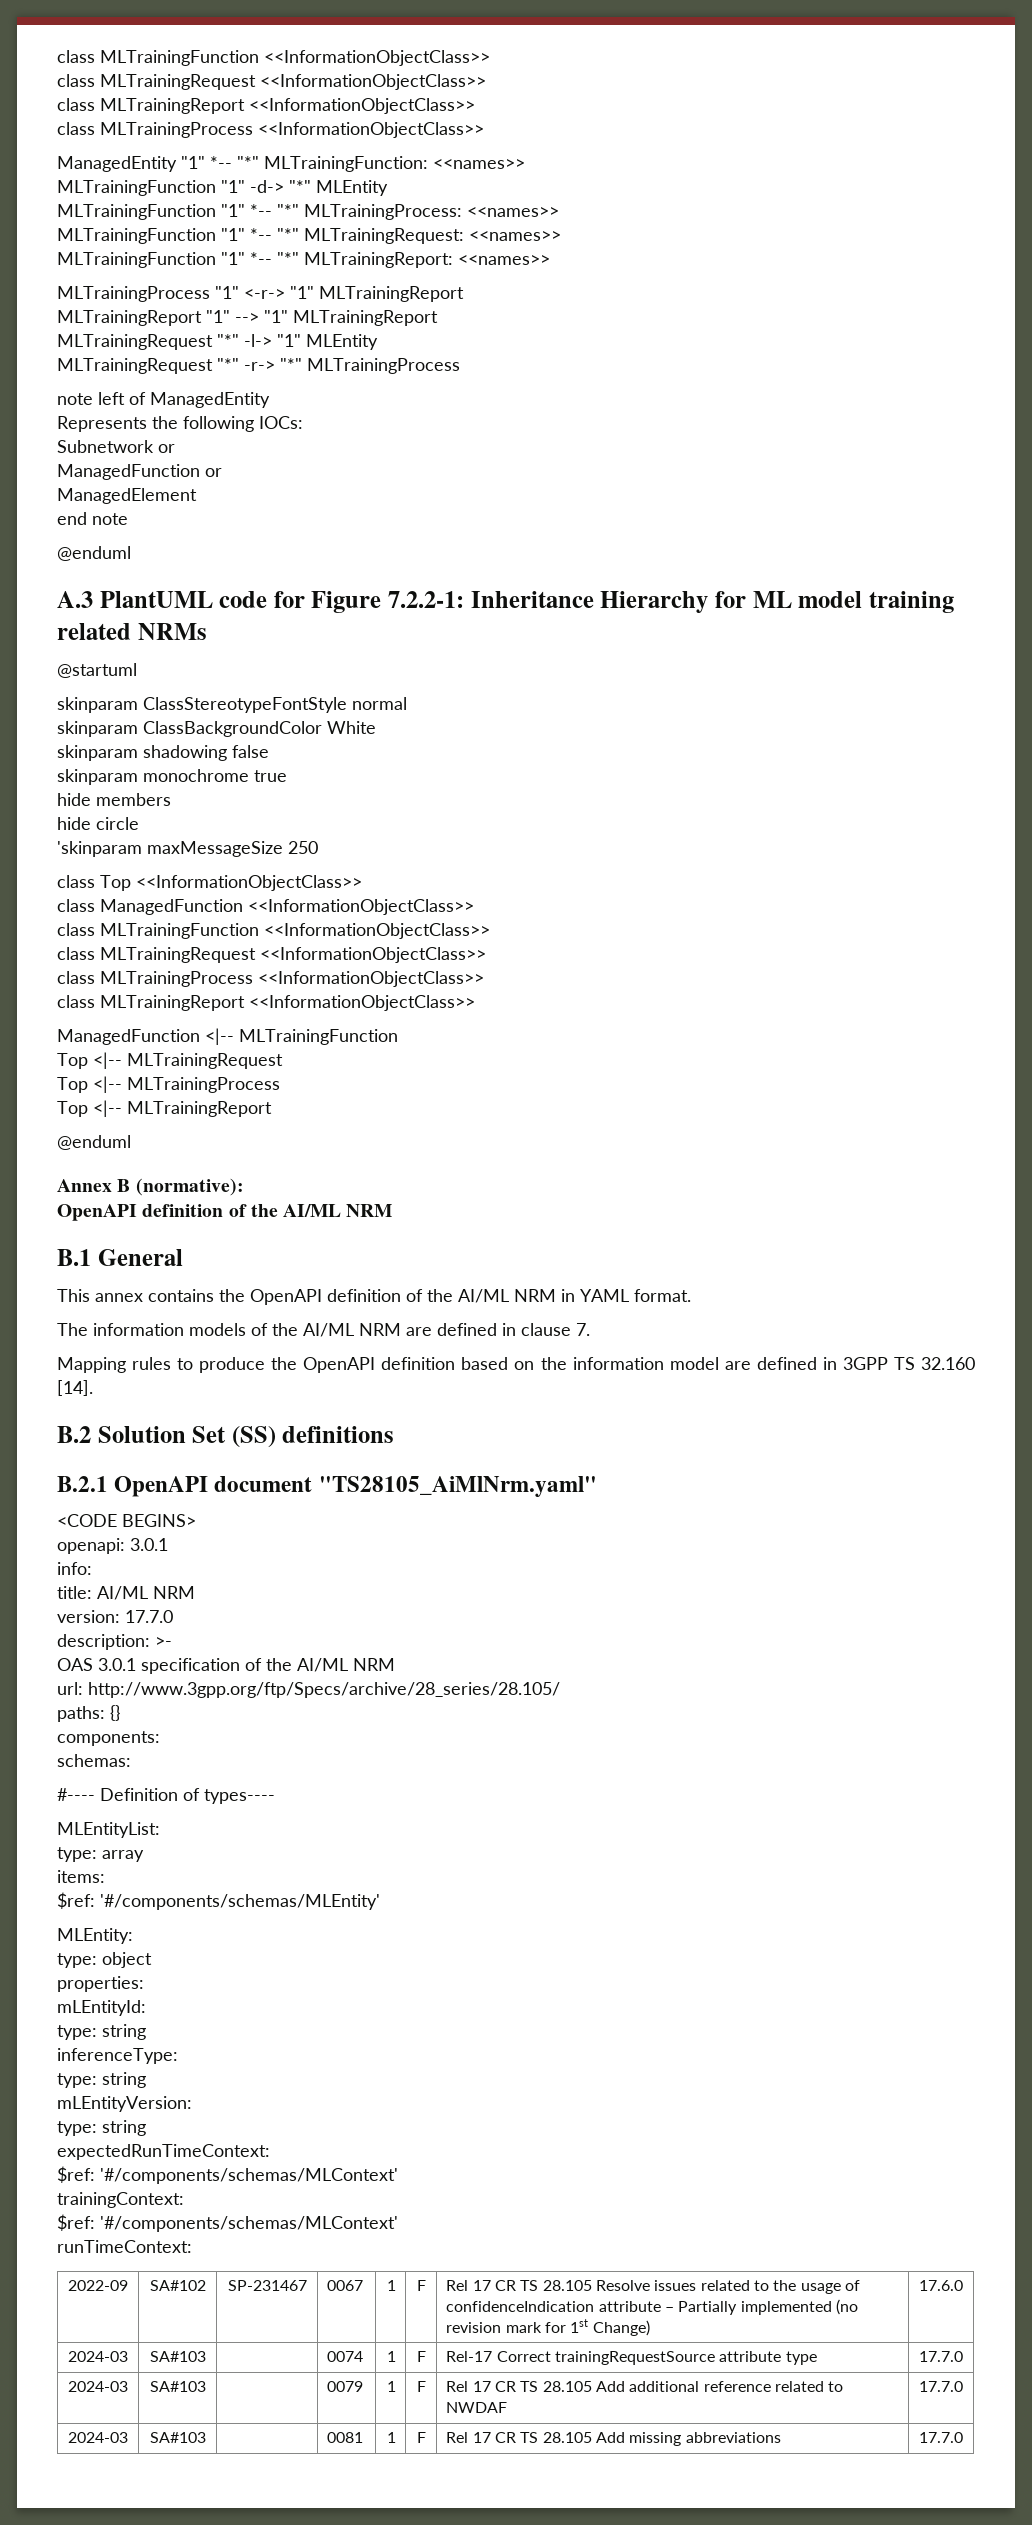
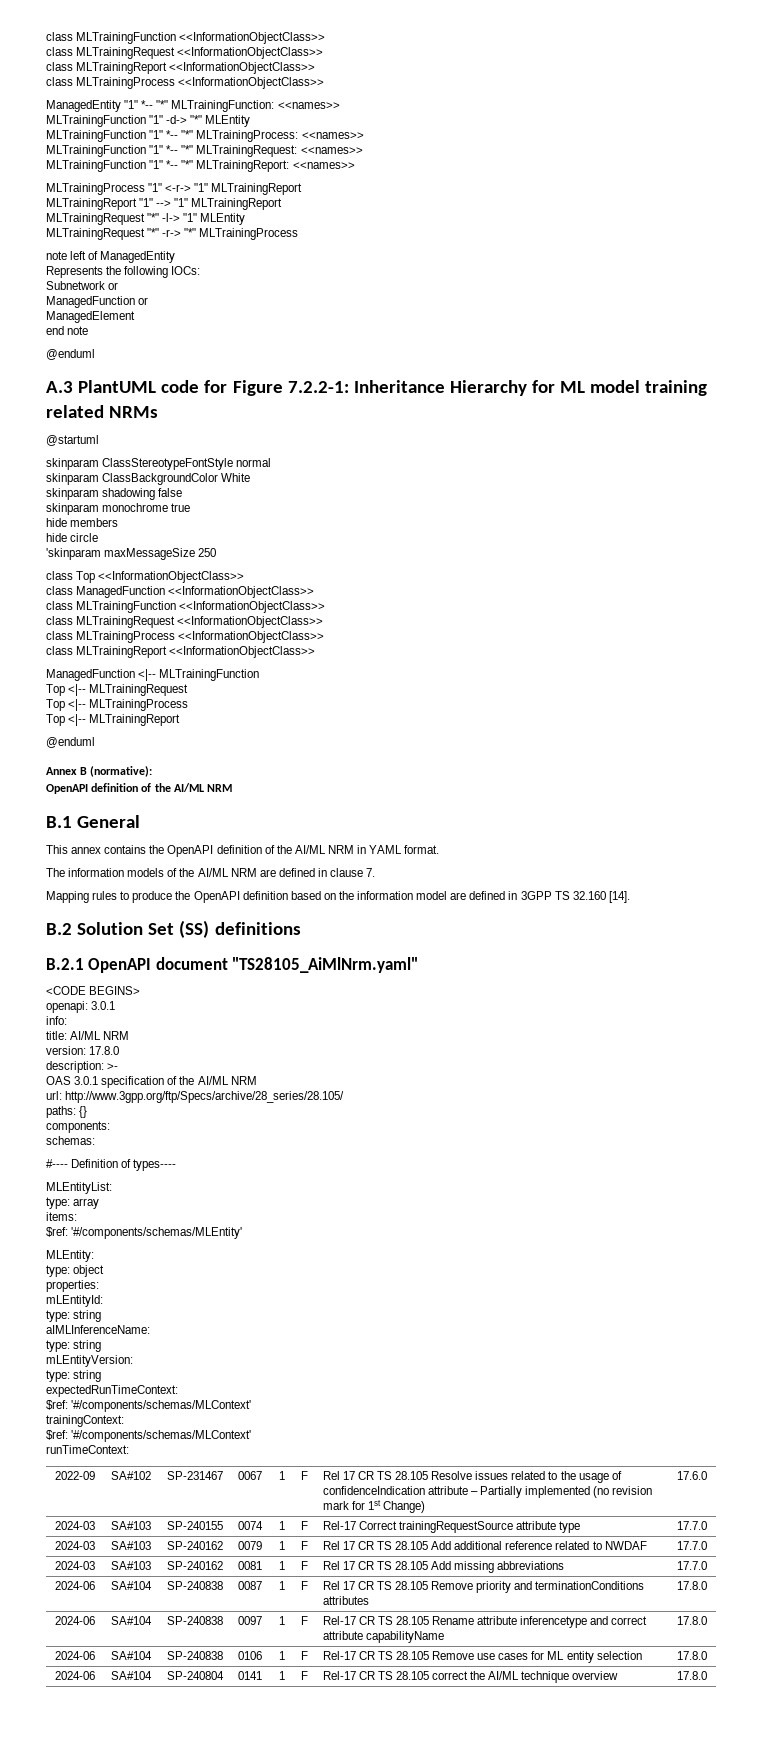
- version: 17.7.0
+ version: 17.8.0
- inferenceType:
+ aIMLInferenceName:
- 2024-03 | SA#103 | | 0074 | 1 | F | Rel-17 Correct trainingRequestSource attribute type | 17.7.0
+ 2024-03 | SA#103 | SP-240155 | 0074 | 1 | F | Rel-17 Correct trainingRequestSource attribute type | 17.7.0
- 2024-03 | SA#103 | | 0079 | 1 | F | Rel 17 CR TS 28.105 Add additional reference related to NWDAF | 17.7.0
+ 2024-03 | SA#103 | SP-240162 | 0079 | 1 | F | Rel 17 CR TS 28.105 Add additional reference related to NWDAF | 17.7.0
- 2024-03 | SA#103 | | 0081 | 1 | F | Rel 17 CR TS 28.105 Add missing abbreviations | 17.7.0
+ 2024-03 | SA#103 | SP-240162 | 0081 | 1 | F | Rel 17 CR TS 28.105 Add missing abbreviations | 17.7.0
+ 2024-06 | SA#104 | SP-240838 | 0087 | 1 | F | Rel 17 CR TS 28.105 Remove priority and terminationConditions attributes | 17.8.0
+ 2024-06 | SA#104 | SP-240838 | 0097 | 1 | F | Rel-17 CR TS 28.105 Rename attribute inferencetype and correct attribute capabilityName | 17.8.0
+ 2024-06 | SA#104 | SP-240838 | 0106 | 1 | F | Rel-17 CR TS 28.105 Remove use cases for ML entity selection | 17.8.0
+ 2024-06 | SA#104 | SP-240804 | 0141 | 1 | F | Rel-17 CR TS 28.105 correct the AI/ML technique overview | 17.8.0

